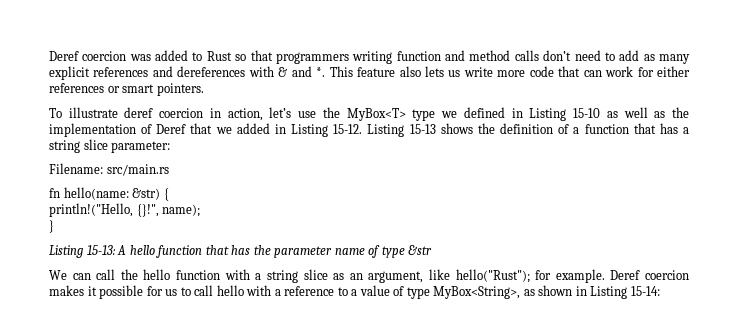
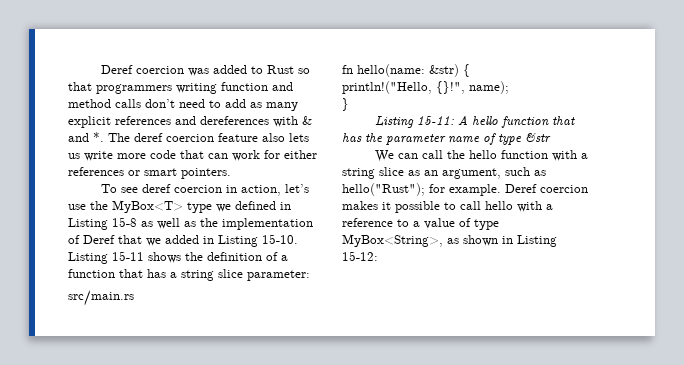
- This feature also lets us write more code that can work for either references or smart pointers.
+ The deref coercion feature also lets us write more code that can work for either references or smart pointers.
- To illustrate deref coercion in action, let’s use the MyBox<T> type we defined in Listing 15-10 as well as the implementation of Deref that we added in Listing 15-12. Listing 15-13 shows the definition of a function that has a string slice parameter:
+ To see deref coercion in action, let’s use the MyBox<T> type we defined in Listing 15-8 as well as the implementation of Deref that we added in Listing 15-10. Listing 15-11 shows the definition of a function that has a string slice parameter:
- Filename: src/main.rs
+ src/main.rs
- Listing 15-13: A hello function that has the parameter name of type &str
+ Listing 15-11: A hello function that has the parameter name of type &str
- We can call the hello function with a string slice as an argument, like hello("Rust"); for example.
+ We can call the hello function with a string slice as an argument, such as hello("Rust"); for example.
- Deref coercion makes it possible for us to call hello with a reference to a value of type MyBox<String>, as shown in Listing 15-14:
+ Deref coercion makes it possible to call hello with a reference to a value of type MyBox<String>, as shown in Listing 15-12:

